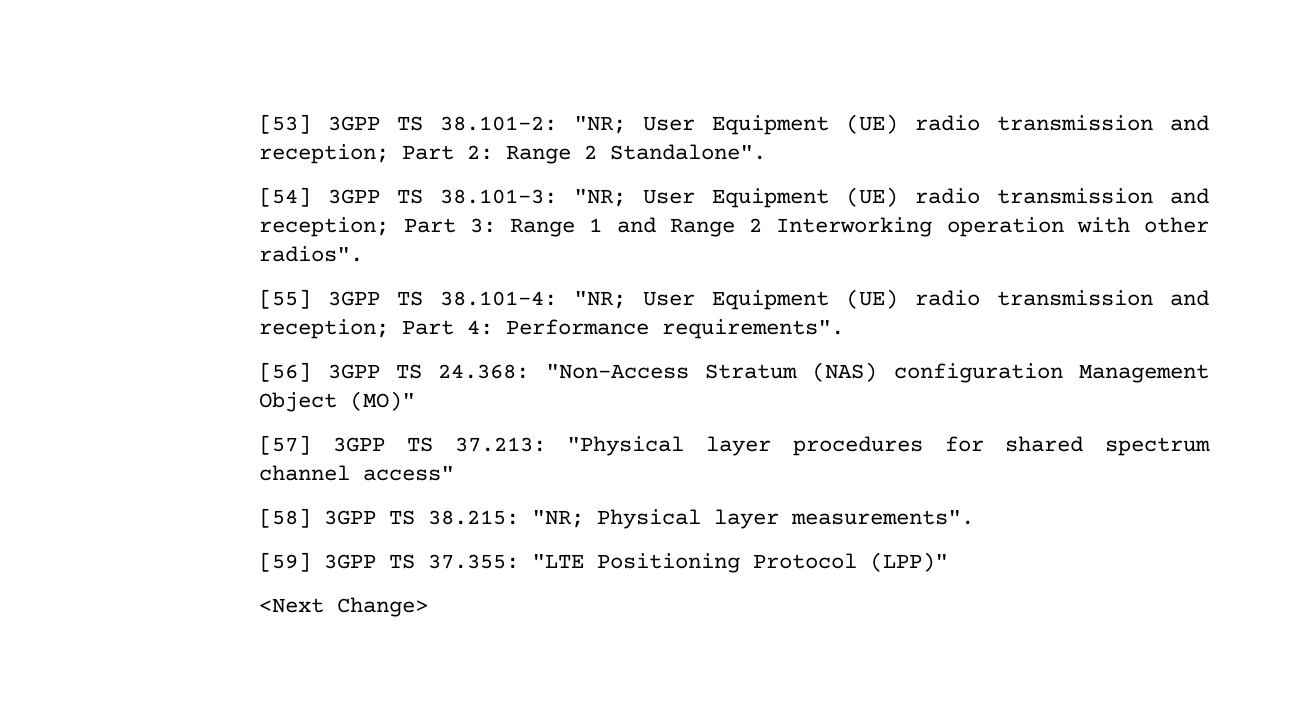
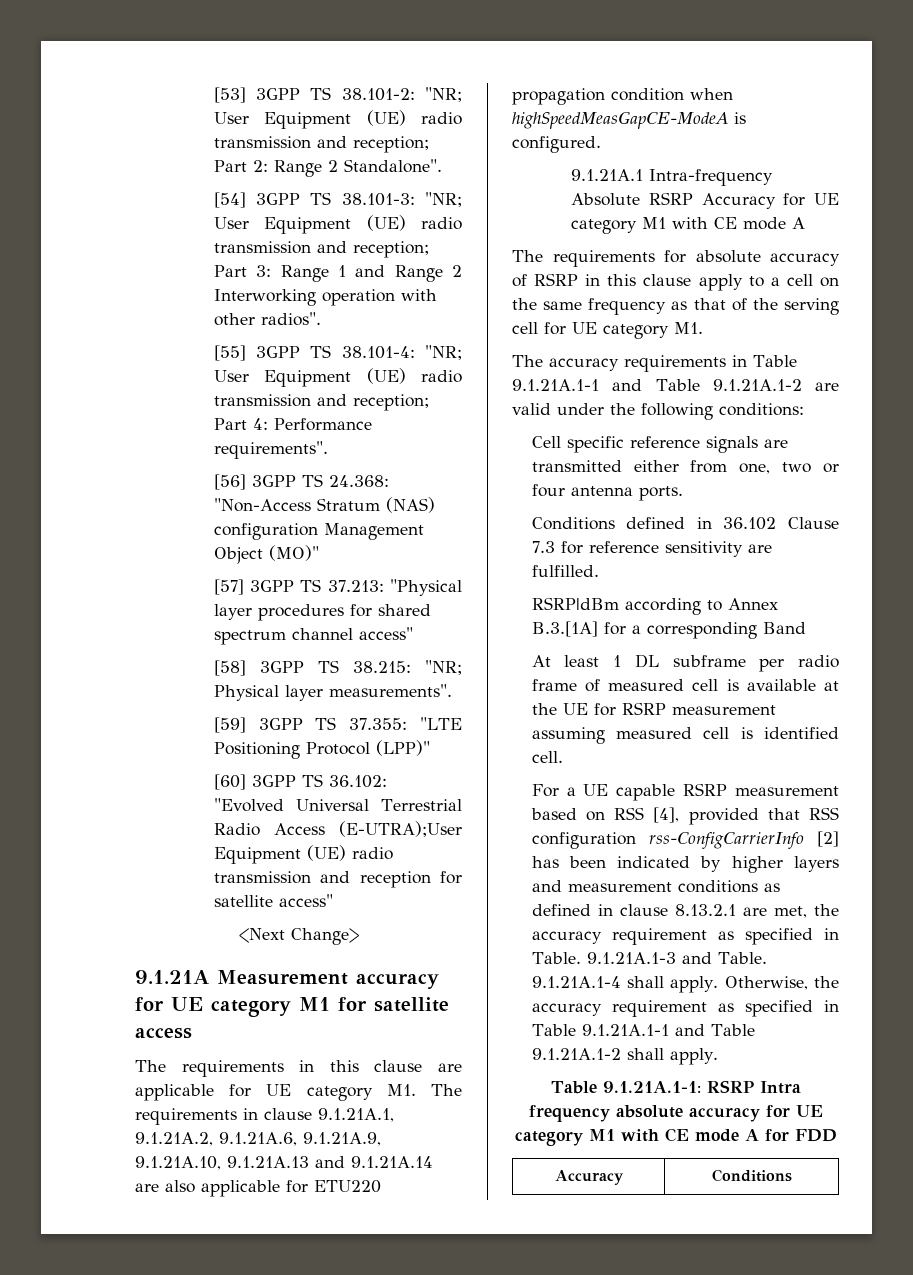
+ [60] 3GPP TS 36.102: "Evolved Universal Terrestrial Radio Access (E-UTRA);User Equipment (UE) radio transmission and reception for satellite access"
  <Next Change>
+ 9.1.21A Measurement accuracy for UE category M1 for satellite access
+ The requirements in this clause are applicable for UE category M1. The requirements in clause 9.1.21A.1, 9.1.21A.2, 9.1.21A.6, 9.1.21A.9, 9.1.21A.10, 9.1.21A.13 and 9.1.21A.14 are also applicable for ETU220 propagation condition when highSpeedMeasGapCE-ModeA is configured.
+ 9.1.21A.1 Intra-frequency Absolute RSRP Accuracy for UE category M1 with CE mode A
+ The requirements for absolute accuracy of RSRP in this clause apply to a cell on the same frequency as that of the serving cell for UE category M1.
+ The accuracy requirements in Table 9.1.21A.1-1 and Table 9.1.21A.1-2 are valid under the following conditions:
+ Cell specific reference signals are transmitted either from one, two or four antenna ports.
+ Conditions defined in 36.102 Clause 7.3 for reference sensitivity are fulfilled.
+ RSRP|dBm according to Annex B.3.[1A] for a corresponding Band
+ At least 1 DL subframe per radio frame of measured cell is available at the UE for RSRP measurement assuming measured cell is identified cell.
+ For a UE capable RSRP measurement based on RSS [4], provided that RSS configuration rss-ConfigCarrierInfo [2] has been indicated by higher layers and measurement conditions as defined in clause 8.13.2.1 are met, the accuracy requirement as specified in Table. 9.1.21A.1-3 and Table. 9.1.21A.1-4 shall apply. Otherwise, the accuracy requirement as specified in Table 9.1.21A.1-1 and Table 9.1.21A.1-2 shall apply.
+ Table 9.1.21A.1-1: RSRP Intra frequency absolute accuracy for UE category M1 with CE mode A for FDD
+ Accuracy | Conditions

